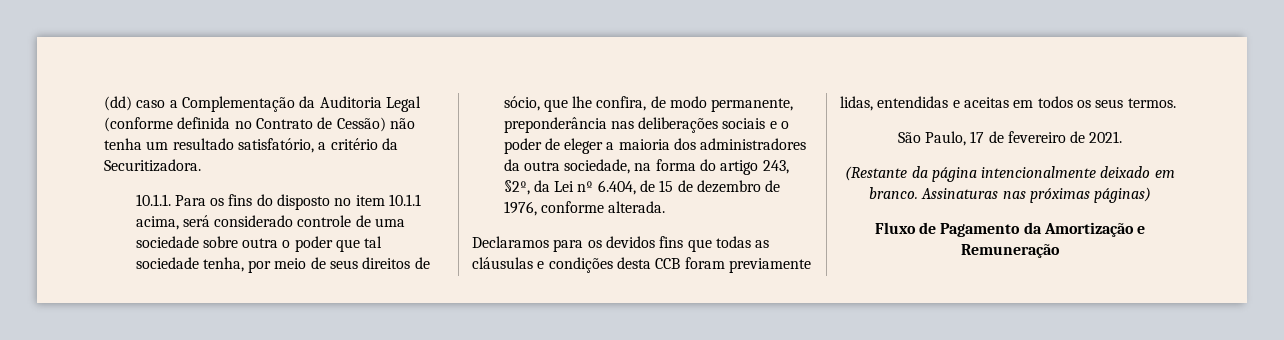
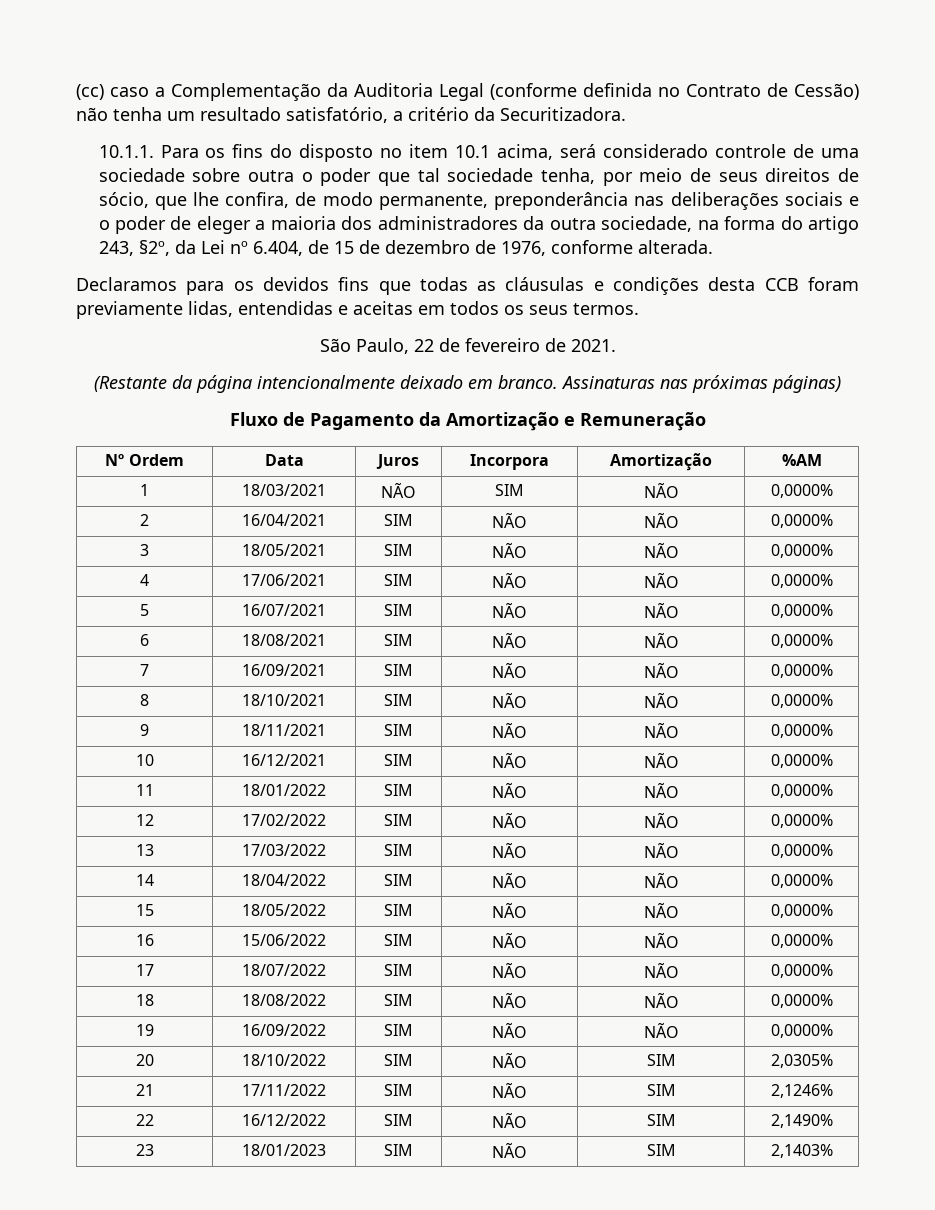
- (dd) caso a Complementação da Auditoria Legal (conforme definida no Contrato de Cessão) não tenha um resultado satisfatório, a critério da Securitizadora.
+ (cc) caso a Complementação da Auditoria Legal (conforme definida no Contrato de Cessão) não tenha um resultado satisfatório, a critério da Securitizadora.
- 10.1.1. Para os fins do disposto no item 10.1.1 acima, será considerado controle de uma sociedade sobre outra o poder que tal sociedade tenha, por meio de seus direitos de sócio, que lhe confira, de modo permanente, preponderância nas deliberações sociais e o poder de eleger a maioria dos administradores da outra sociedade, na forma do artigo 243, §2º, da Lei nº 6.404, de 15 de dezembro de 1976, conforme alterada.
+ 10.1.1. Para os fins do disposto no item 10.1 acima, será considerado controle de uma sociedade sobre outra o poder que tal sociedade tenha, por meio de seus direitos de sócio, que lhe confira, de modo permanente, preponderância nas deliberações sociais e o poder de eleger a maioria dos administradores da outra sociedade, na forma do artigo 243, §2º, da Lei nº 6.404, de 15 de dezembro de 1976, conforme alterada.
- São Paulo, 17 de fevereiro de 2021.
+ São Paulo, 22 de fevereiro de 2021.
+ Nº Ordem | Data | Juros | Incorpora | Amortização | %AM
+ 1 | 18/03/2021 | NÃO | SIM | NÃO | 0,0000%
+ 2 | 16/04/2021 | SIM | NÃO | NÃO | 0,0000%
+ 3 | 18/05/2021 | SIM | NÃO | NÃO | 0,0000%
+ 4 | 17/06/2021 | SIM | NÃO | NÃO | 0,0000%
+ 5 | 16/07/2021 | SIM | NÃO | NÃO | 0,0000%
+ 6 | 18/08/2021 | SIM | NÃO | NÃO | 0,0000%
+ 7 | 16/09/2021 | SIM | NÃO | NÃO | 0,0000%
+ 8 | 18/10/2021 | SIM | NÃO | NÃO | 0,0000%
+ 9 | 18/11/2021 | SIM | NÃO | NÃO | 0,0000%
+ 10 | 16/12/2021 | SIM | NÃO | NÃO | 0,0000%
+ 11 | 18/01/2022 | SIM | NÃO | NÃO | 0,0000%
+ 12 | 17/02/2022 | SIM | NÃO | NÃO | 0,0000%
+ 13 | 17/03/2022 | SIM | NÃO | NÃO | 0,0000%
+ 14 | 18/04/2022 | SIM | NÃO | NÃO | 0,0000%
+ 15 | 18/05/2022 | SIM | NÃO | NÃO | 0,0000%
+ 16 | 15/06/2022 | SIM | NÃO | NÃO | 0,0000%
+ 17 | 18/07/2022 | SIM | NÃO | NÃO | 0,0000%
+ 18 | 18/08/2022 | SIM | NÃO | NÃO | 0,0000%
+ 19 | 16/09/2022 | SIM | NÃO | NÃO | 0,0000%
+ 20 | 18/10/2022 | SIM | NÃO | SIM | 2,0305%
+ 21 | 17/11/2022 | SIM | NÃO | SIM | 2,1246%
+ 22 | 16/12/2022 | SIM | NÃO | SIM | 2,1490%
+ 23 | 18/01/2023 | SIM | NÃO | SIM | 2,1403%

